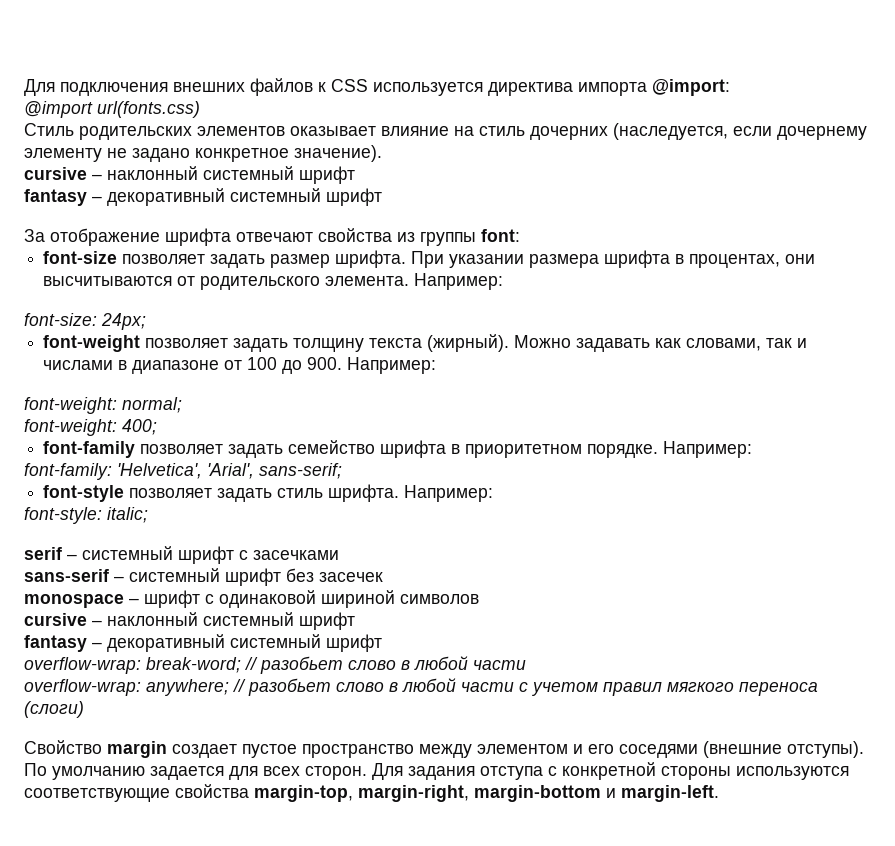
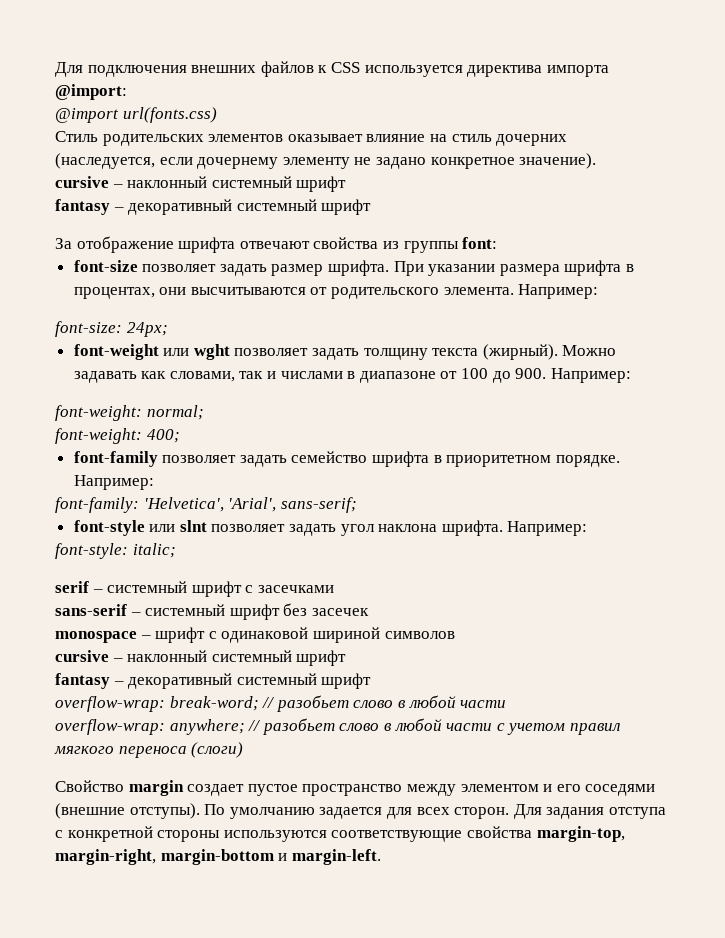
- font-weight позволяет задать толщину текста (жирный).
+ font-weight или wght позволяет задать толщину текста (жирный).
- font-style позволяет задать стиль шрифта.
+ font-style или slnt позволяет задать угол наклона шрифта.

